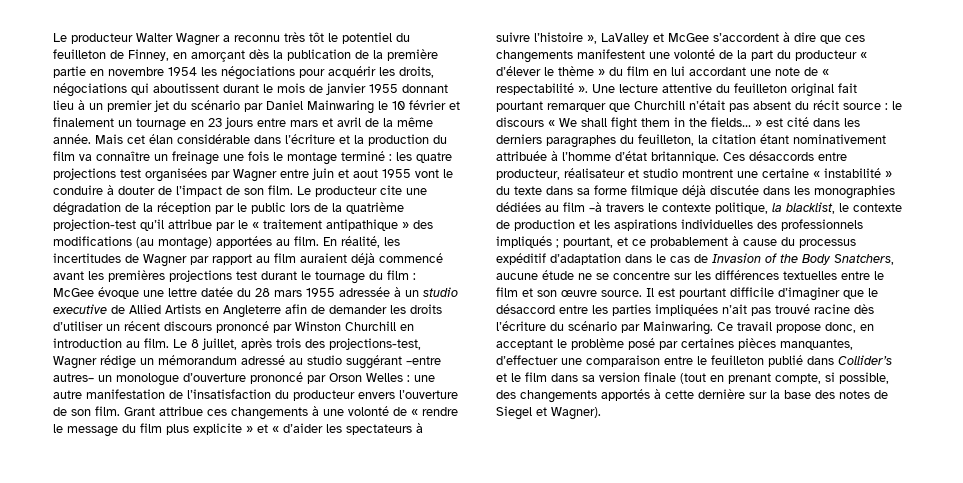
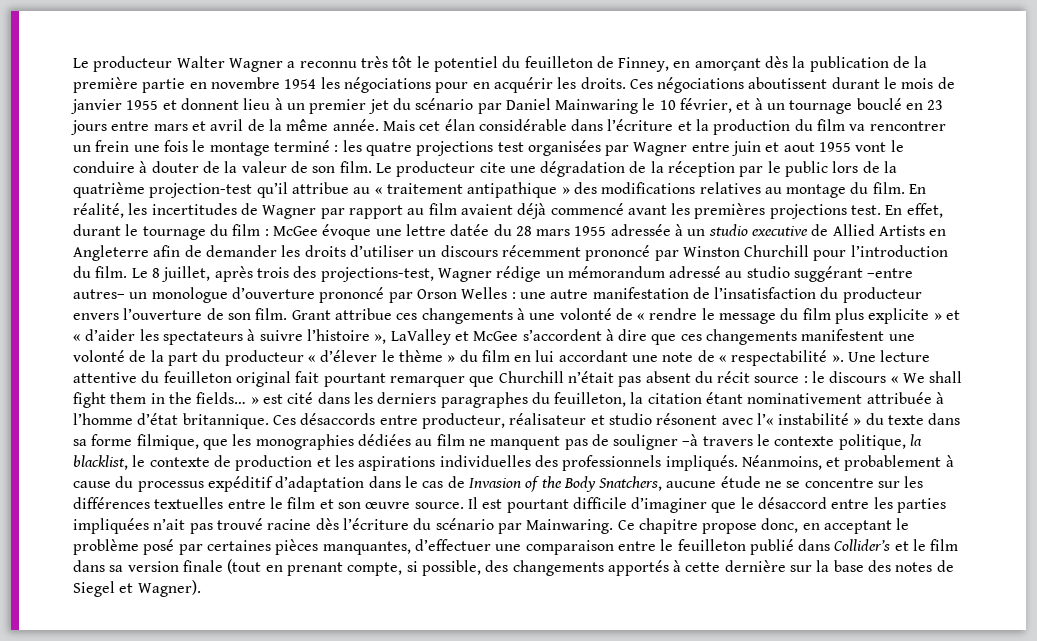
- Le producteur Walter Wagner a reconnu très tôt le potentiel du feuilleton de Finney, en amorçant dès la publication de la première partie en novembre 1954 les négociations pour acquérir les droits, négociations qui aboutissent durant le mois de janvier 1955 donnant lieu à un premier jet du scénario par Daniel Mainwaring le 10 février et finalement un tournage en 23 jours entre mars et avril de la même année.
+ Le producteur Walter Wagner a reconnu très tôt le potentiel du feuilleton de Finney, en amorçant dès la publication de la première partie en novembre 1954 les négociations pour en acquérir les droits. Ces négociations aboutissent durant le mois de janvier 1955 et donnent lieu à un premier jet du scénario par Daniel Mainwaring le 10 février, et à un tournage bouclé en 23 jours entre mars et avril de la même année.
- Mais cet élan considérable dans l’écriture et la production du film va connaître un freinage une fois le montage terminé : les quatre projections test organisées par Wagner entre juin et aout 1955 vont le conduire à douter de l’impact de son film.
+ Mais cet élan considérable dans l’écriture et la production du film va rencontrer un frein une fois le montage terminé : les quatre projections test organisées par Wagner entre juin et aout 1955 vont le conduire à douter de la valeur de son film.
- Le producteur cite une dégradation de la réception par le public lors de la quatrième projection-test qu’il attribue par le « traitement antipathique » des modifications (au montage) apportées au film.
+ Le producteur cite une dégradation de la réception par le public lors de la quatrième projection-test qu’il attribue au « traitement antipathique » des modifications relatives au montage du film.
- En réalité, les incertitudes de Wagner par rapport au film auraient déjà commencé avant les premières projections test durant le tournage du film : McGee évoque une lettre datée du 28 mars 1955 adressée à un studio executive de Allied Artists en Angleterre afin de demander les droits d’utiliser un récent discours prononcé par Winston Churchill en introduction au film.
+ En réalité, les incertitudes de Wagner par rapport au film avaient déjà commencé avant les premières projections test. En effet, durant le tournage du film : McGee évoque une lettre datée du 28 mars 1955 adressée à un studio executive de Allied Artists en Angleterre afin de demander les droits d’utiliser un discours récemment prononcé par Winston Churchill pour l’introduction du film.
- Ces désaccords entre producteur, réalisateur et studio montrent une certaine « instabilité » du texte dans sa forme filmique déjà discutée dans les monographies dédiées au film –à travers le contexte politique, la blacklist, le contexte de production et les aspirations individuelles des professionnels impliqués ; pourtant, et ce probablement à cause du processus expéditif d’adaptation dans le cas de Invasion of the Body Snatchers, aucune étude ne se concentre sur les différences textuelles entre le film et son œuvre source.
+ Ces désaccords entre producteur, réalisateur et studio résonent avec l’« instabilité » du texte dans sa forme filmique, que les monographies dédiées au film ne manquent pas de souligner –à travers le contexte politique, la blacklist, le contexte de production et les aspirations individuelles des professionnels impliqués. Néanmoins, et probablement à cause du processus expéditif d’adaptation dans le cas de Invasion of the Body Snatchers, aucune étude ne se concentre sur les différences textuelles entre le film et son œuvre source.
- Ce travail propose donc, en acceptant le problème posé par certaines pièces manquantes, d’effectuer une comparaison entre le feuilleton publié dans Collider’s et le film dans sa version finale (tout en prenant compte, si possible, des changements apportés à cette dernière sur la base des notes de Siegel et Wagner).
+ Ce chapitre propose donc, en acceptant le problème posé par certaines pièces manquantes, d’effectuer une comparaison entre le feuilleton publié dans Collider’s et le film dans sa version finale (tout en prenant compte, si possible, des changements apportés à cette dernière sur la base des notes de Siegel et Wagner).

